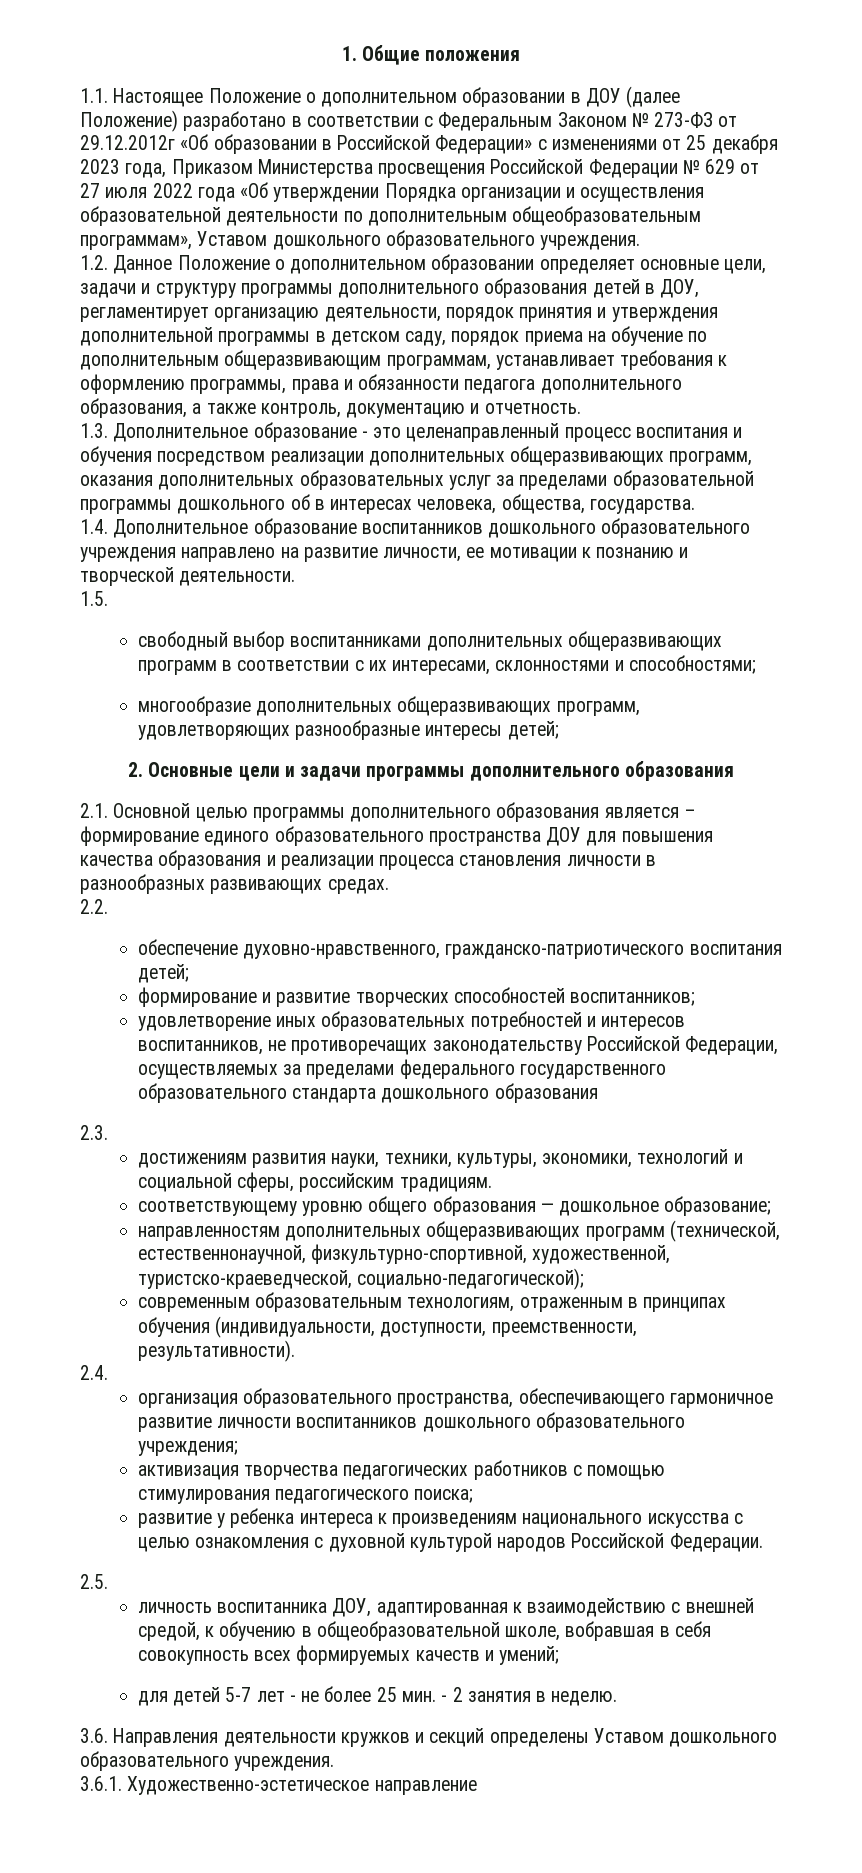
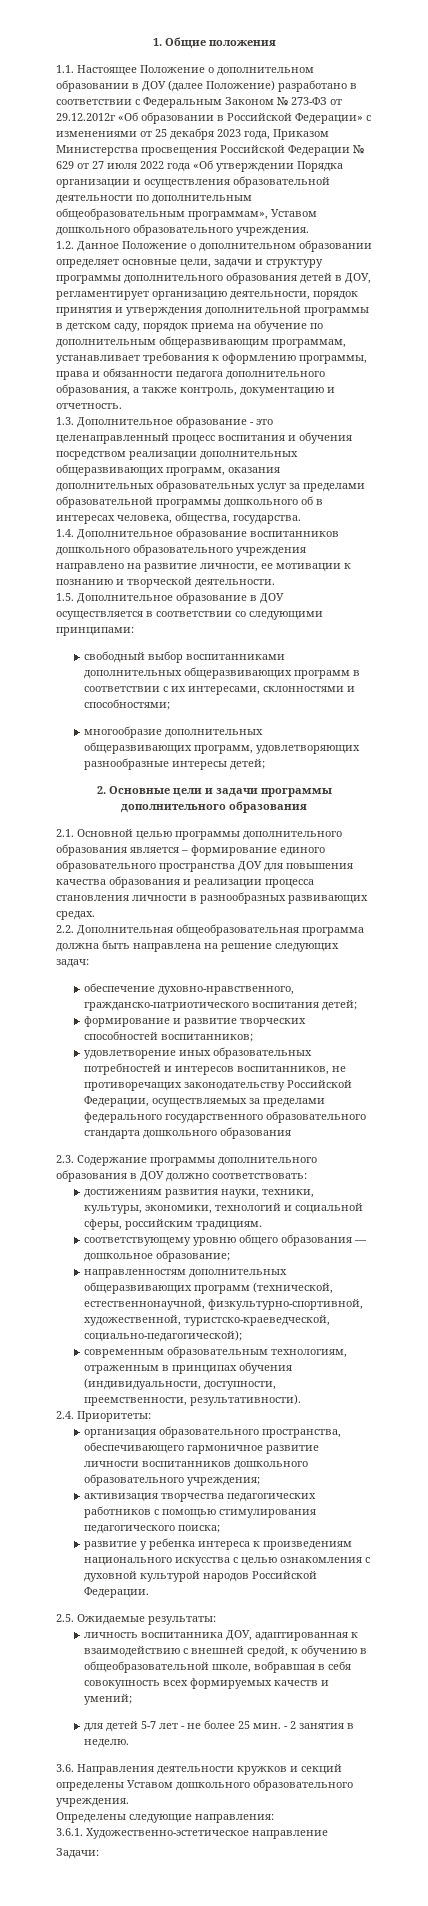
- 1.5.
+ 1.5. Дополнительное образование в ДОУ осуществляется в соответствии со следующими принципами:
- 2.2.
+ 2.2. Дополнительная общеобразовательная программа должна быть направлена на решение следующих задач:
- 2.3.
+ 2.3. Содержание программы дополнительного образования в ДОУ должно соответствовать:
- 2.4.
+ 2.4. Приоритеты:
- 2.5.
+ 2.5. Ожидаемые результаты:
+ Определены следующие направления:
+ Задачи:

